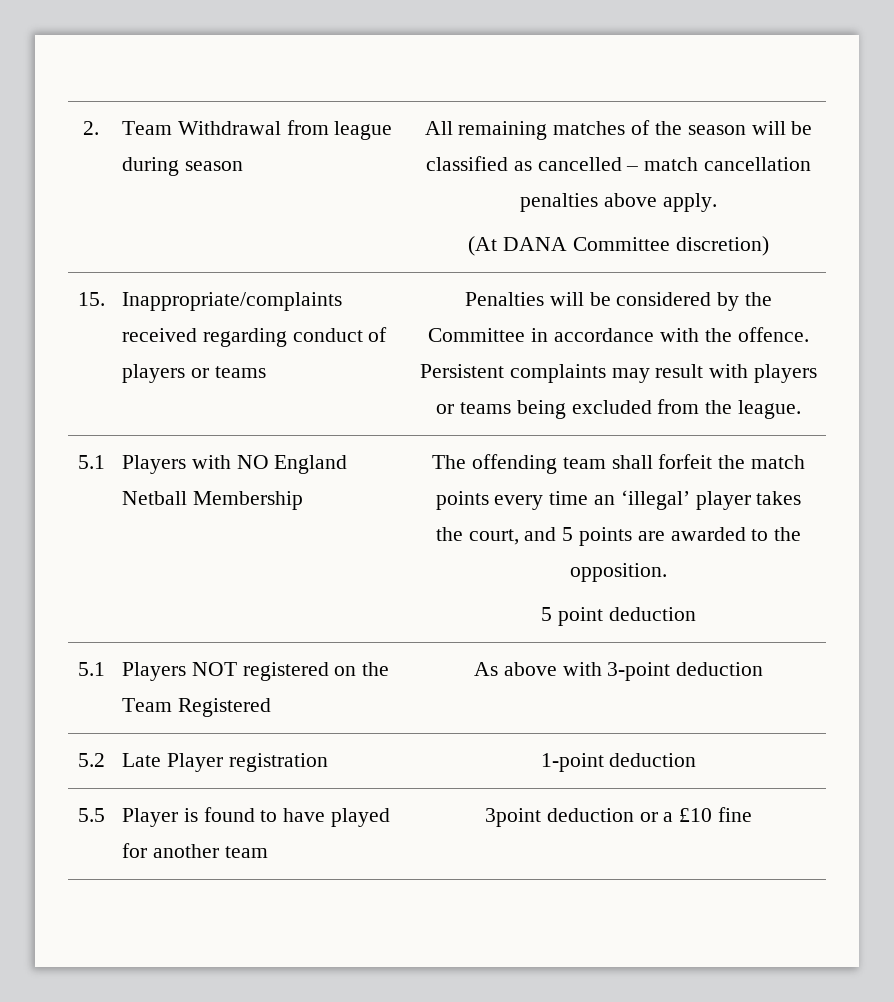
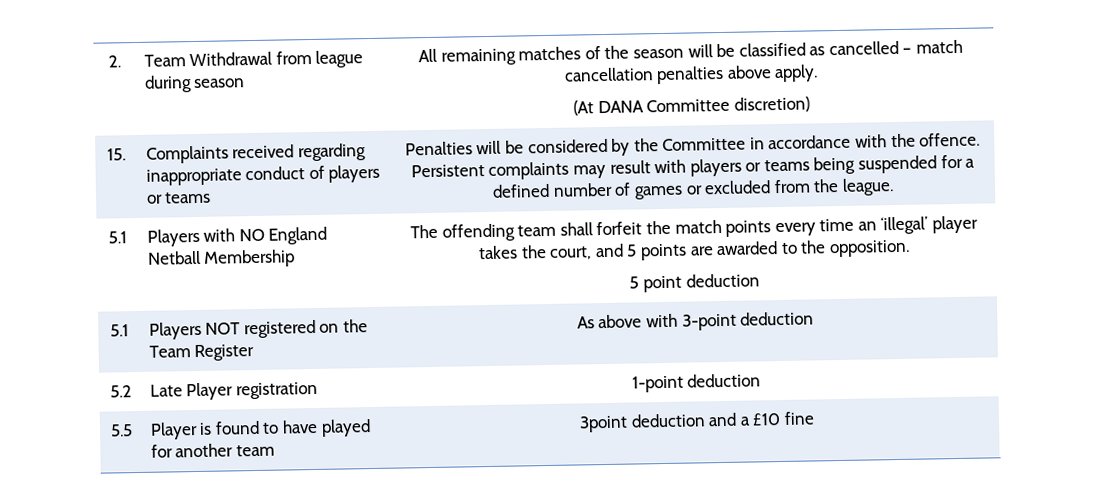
- Inappropriate/complaints received regarding conduct of players or teams
+ Complaints received regarding inappropriate conduct of players or teams
- Persistent complaints may result with players or teams being excluded from the league.
+ Persistent complaints may result with players or teams being suspended for a defined number of games or excluded from the league.
- 5.1 | Players NOT registered on the Team Registered | As above with 3-point deduction
+ 5.1 | Players NOT registered on the Team Register | As above with 3-point deduction
- 5.5 | Player is found to have played for another team | 3point deduction or a £10 fine
+ 5.5 | Player is found to have played for another team | 3point deduction and a £10 fine

